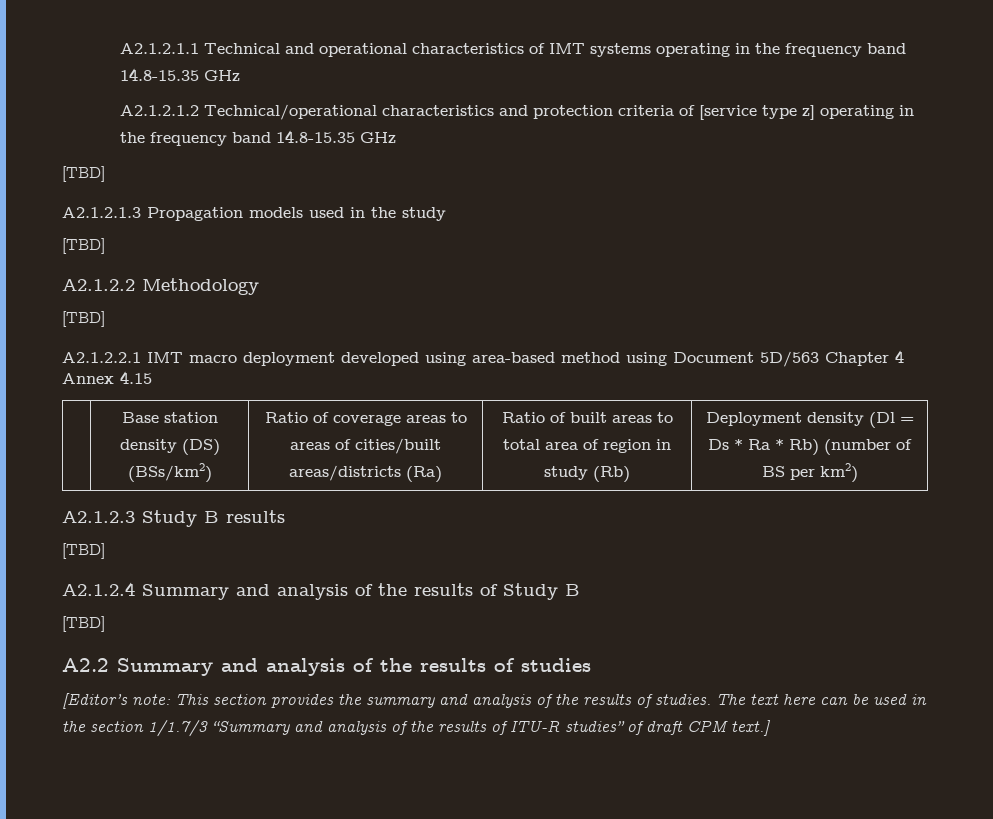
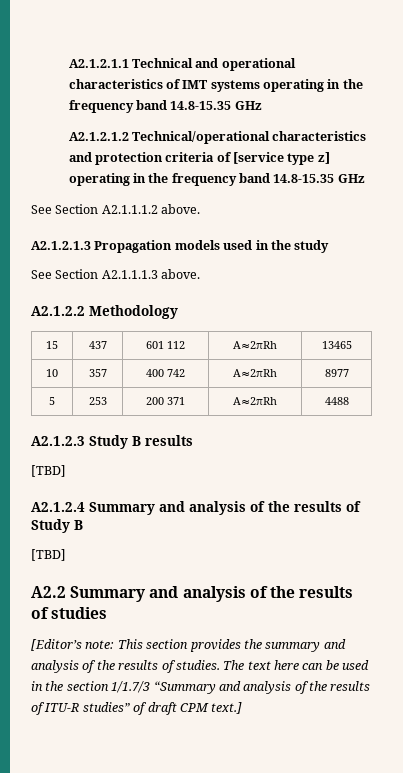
  A2.1.2.1.2 Technical/operational characteristics and protection criteria of [service type z] operating in the frequency band 14.8-15.35 GHz
- [TBD]
+ See Section A2.1.1.1.2 above.
  A2.1.2.1.3 Propagation models used in the study
- [TBD]
+ See Section A2.1.1.1.3 above.
  A2.1.2.2 Methodology
- [TBD]
- A2.1.2.2.1 IMT macro deployment developed using area-based method using Document 5D/563 Chapter 4 Annex 4.15
- | Base station density (DS) (BSs/km2) | Ratio of coverage areas to areas of cities/built areas/districts (Ra) | Ratio of built areas to total area of region in study (Rb) | Deployment density (Dl = Ds * Ra * Rb) (number of BS per km2)
+ 15 | 437 | 601 112 | A≈2πRh | 13465
+ 10 | 357 | 400 742 | A≈2πRh | 8977
+ 5 | 253 | 200 371 | A≈2πRh | 4488

